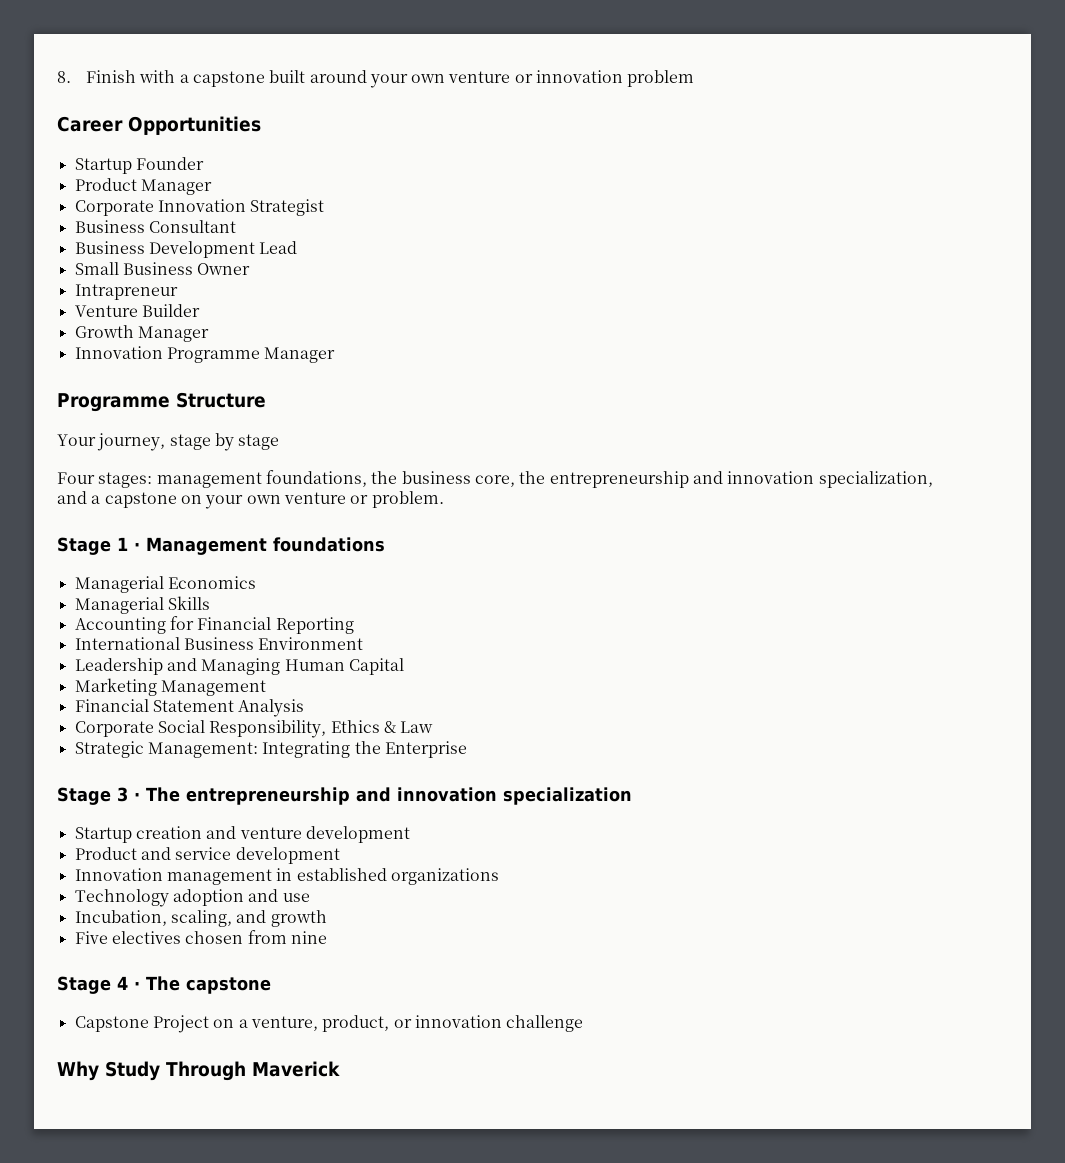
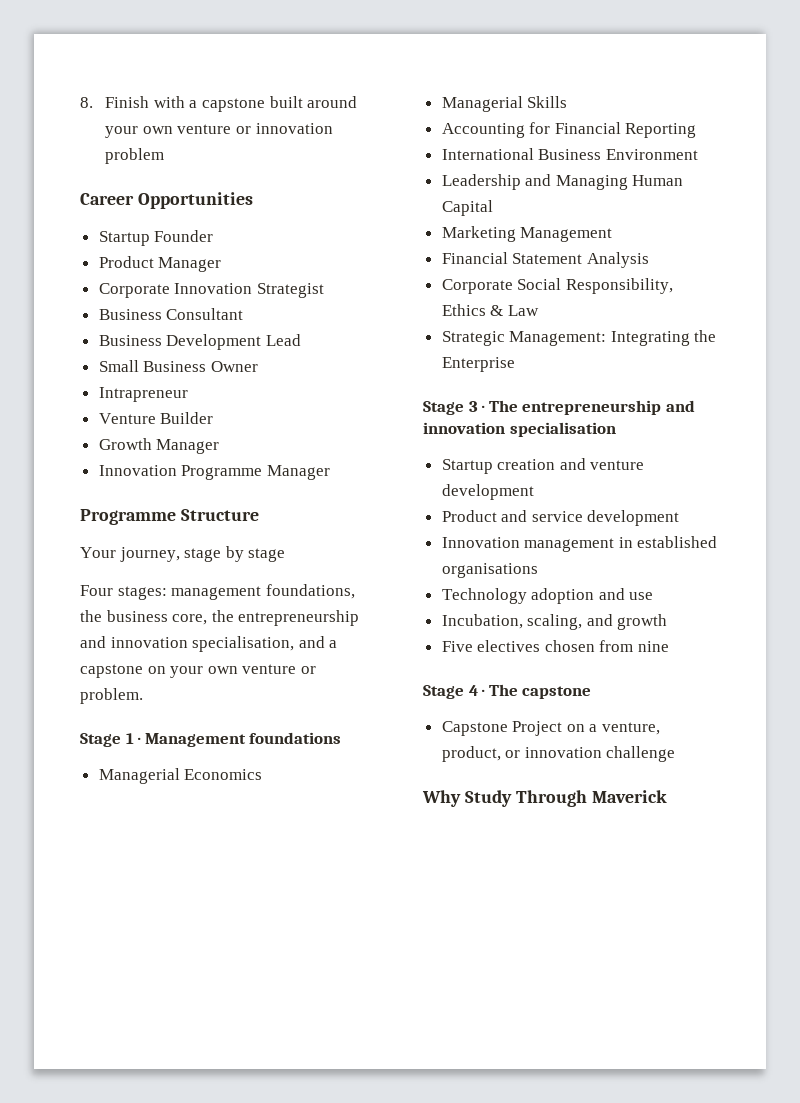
- Four stages: management foundations, the business core, the entrepreneurship and innovation specialization, and a capstone on your own venture or problem.
+ Four stages: management foundations, the business core, the entrepreneurship and innovation specialisation, and a capstone on your own venture or problem.
- Stage 3 · The entrepreneurship and innovation specialization
+ Stage 3 · The entrepreneurship and innovation specialisation
- Innovation management in established organizations
+ Innovation management in established organisations

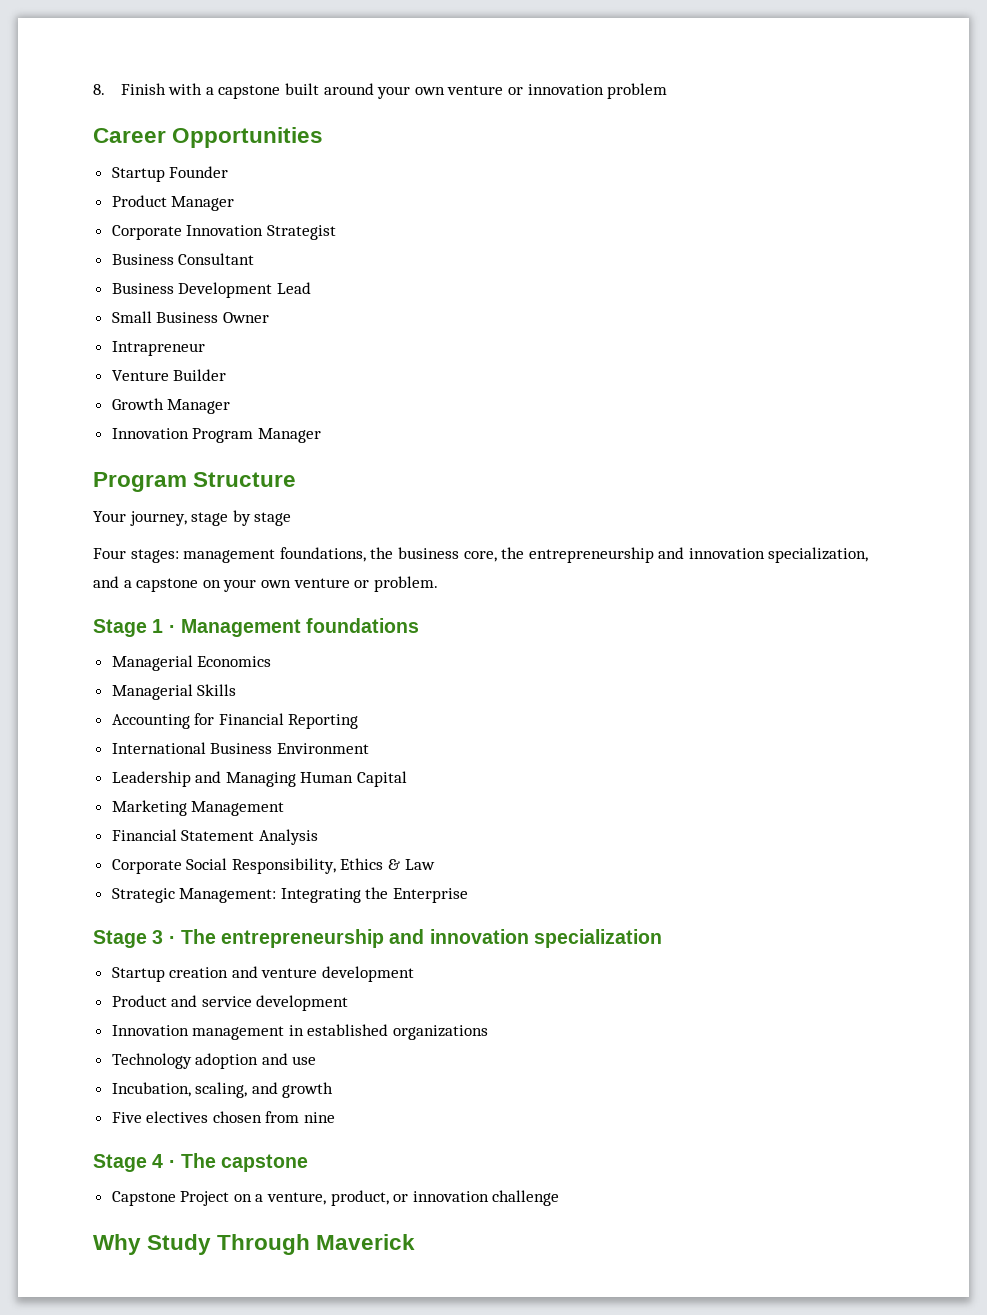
- Innovation Programme Manager
- Programme Structure
+ Innovation Program Manager
+ Program Structure
- Four stages: management foundations, the business core, the entrepreneurship and innovation specialisation, and a capstone on your own venture or problem.
+ Four stages: management foundations, the business core, the entrepreneurship and innovation specialization, and a capstone on your own venture or problem.
- Stage 3 · The entrepreneurship and innovation specialisation
+ Stage 3 · The entrepreneurship and innovation specialization
- Innovation management in established organisations
+ Innovation management in established organizations

